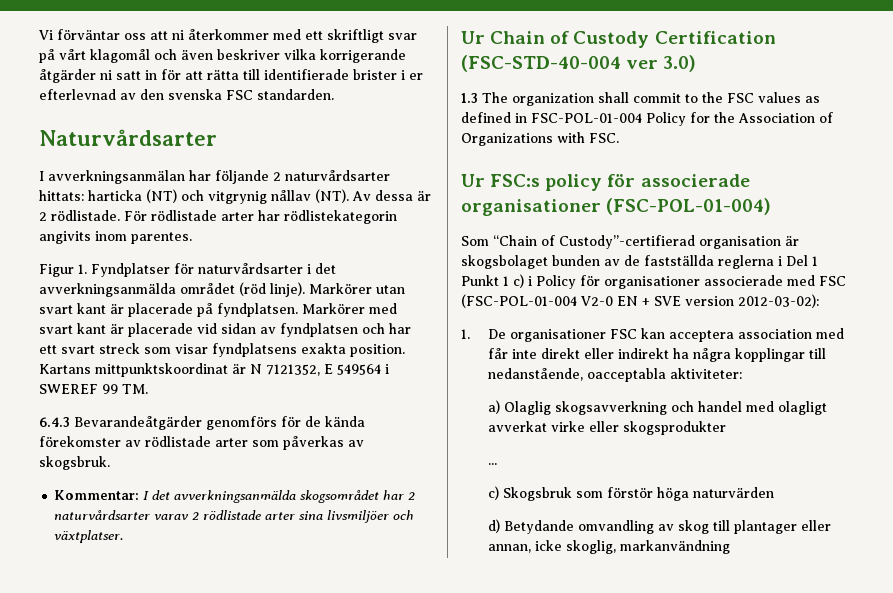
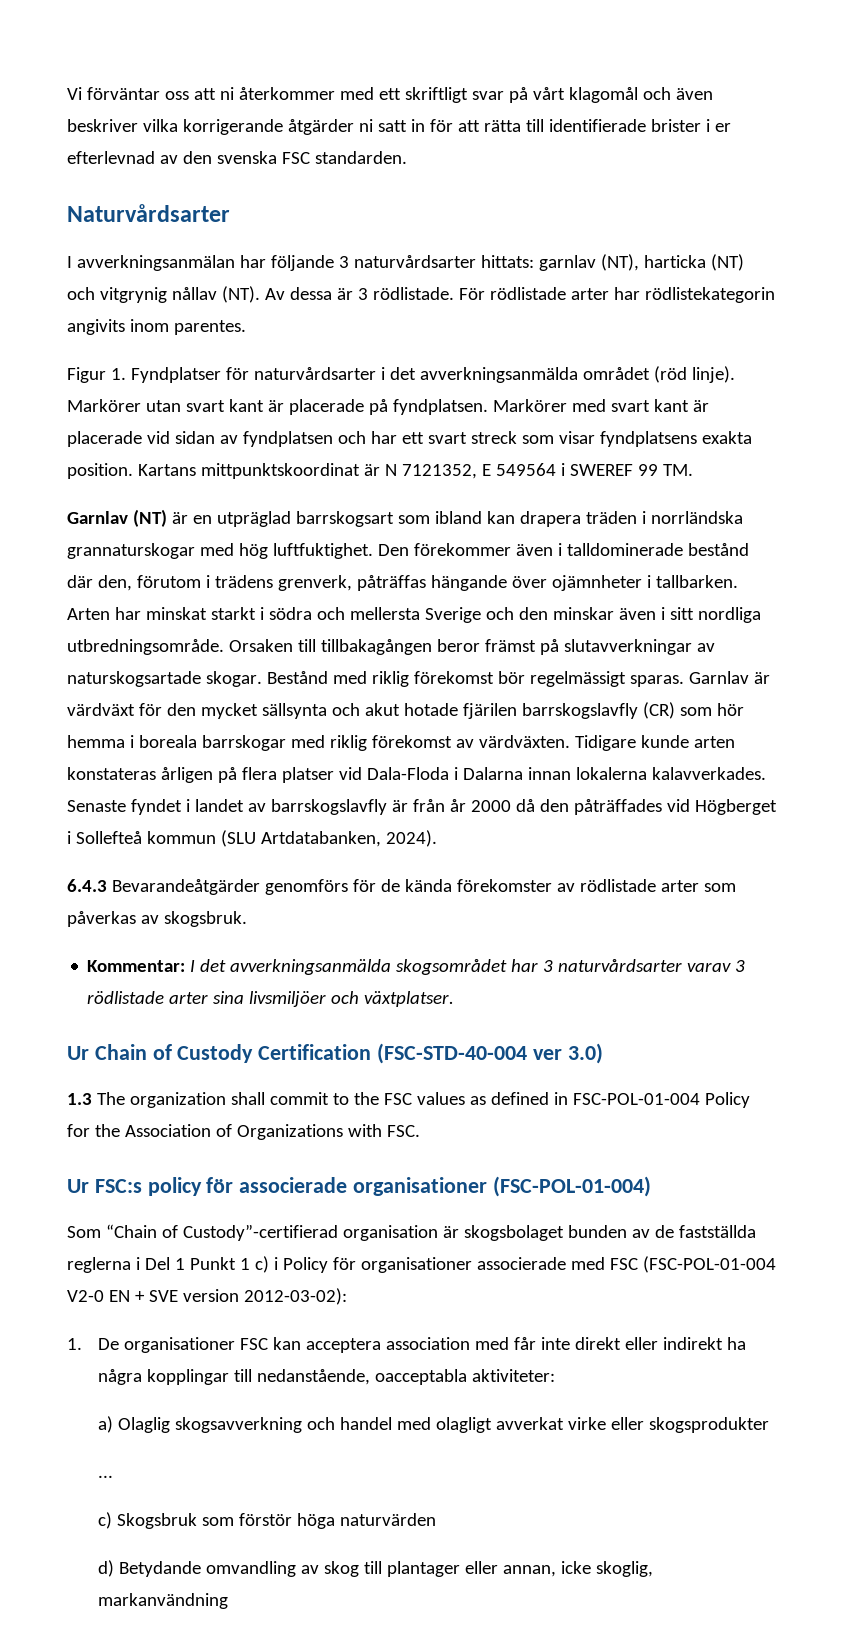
- I avverkningsanmälan har följande 2 naturvårdsarter hittats: harticka (NT) och vitgrynig nållav (NT). Av dessa är 2 rödlistade.
+ I avverkningsanmälan har följande 3 naturvårdsarter hittats: garnlav (NT), harticka (NT) och vitgrynig nållav (NT). Av dessa är 3 rödlistade.
+ Garnlav (NT) är en utpräglad barrskogsart som ibland kan drapera träden i norrländska grannaturskogar med hög luftfuktighet. Den förekommer även i talldominerade bestånd där den, förutom i trädens grenverk, påträffas hängande över ojämnheter i tallbarken. Arten har minskat starkt i södra och mellersta Sverige och den minskar även i sitt nordliga utbredningsområde. Orsaken till tillbakagången beror främst på slutavverkningar av naturskogsartade skogar. Bestånd med riklig förekomst bör regelmässigt sparas. Garnlav är värdväxt för den mycket sällsynta och akut hotade fjärilen barrskogslavfly (CR) som hör hemma i boreala barrskogar med riklig förekomst av värdväxten. Tidigare kunde arten konstateras årligen på flera platser vid Dala-Floda i Dalarna innan lokalerna kalavverkades. Senaste fyndet i landet av barrskogslavfly är från år 2000 då den påträffades vid Högberget i Sollefteå kommun (SLU Artdatabanken, 2024).
- Kommentar: I det avverkningsanmälda skogsområdet har 2 naturvårdsarter varav 2 rödlistade arter sina livsmiljöer och växtplatser.
+ Kommentar: I det avverkningsanmälda skogsområdet har 3 naturvårdsarter varav 3 rödlistade arter sina livsmiljöer och växtplatser.

